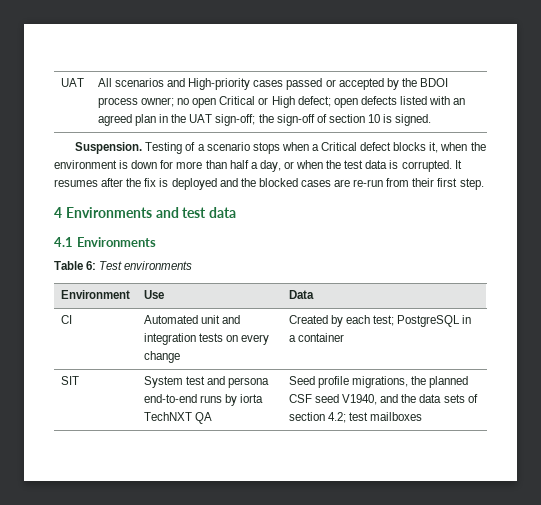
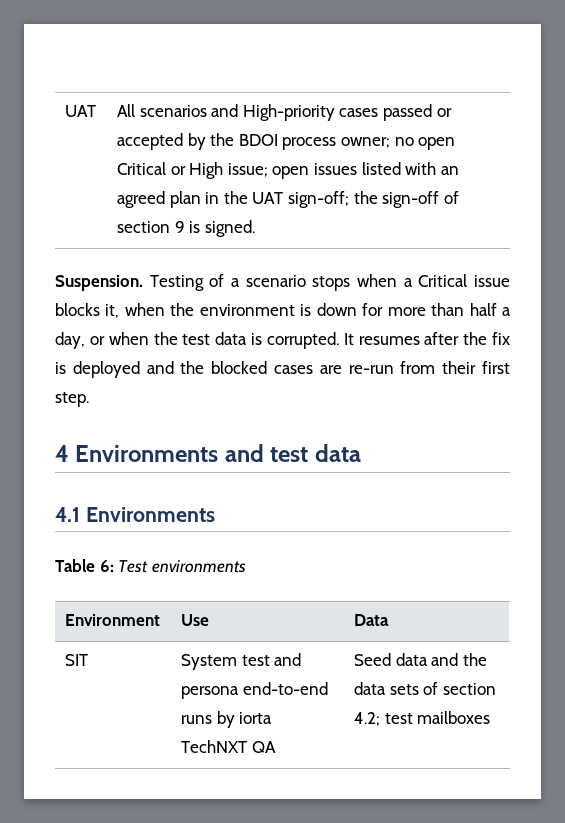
- UAT | All scenarios and High-priority cases passed or accepted by the BDOI process owner; no open Critical or High defect; open defects listed with an agreed plan in the UAT sign-off; the sign-off of section 10 is signed.
+ UAT | All scenarios and High-priority cases passed or accepted by the BDOI process owner; no open Critical or High issue; open issues listed with an agreed plan in the UAT sign-off; the sign-off of section 9 is signed.
- Testing of a scenario stops when a Critical defect blocks it, when the environment is down for more than half a day, or when the test data is corrupted.
+ Testing of a scenario stops when a Critical issue blocks it, when the environment is down for more than half a day, or when the test data is corrupted.
- CI | Automated unit and integration tests on every change | Created by each test; PostgreSQL in a container
- SIT | System test and persona end-to-end runs by iorta TechNXT QA | Seed profile migrations, the planned CSF seed V1940, and the data sets of section 4.2; test mailboxes
+ SIT | System test and persona end-to-end runs by iorta TechNXT QA | Seed data and the data sets of section 4.2; test mailboxes

